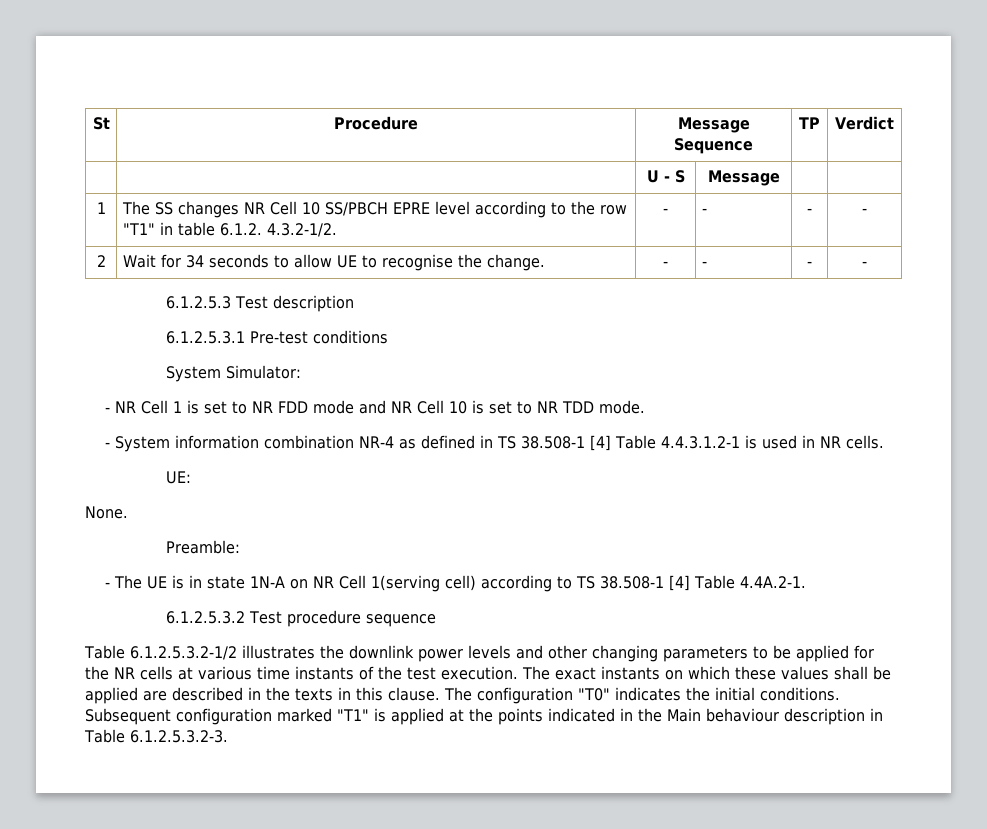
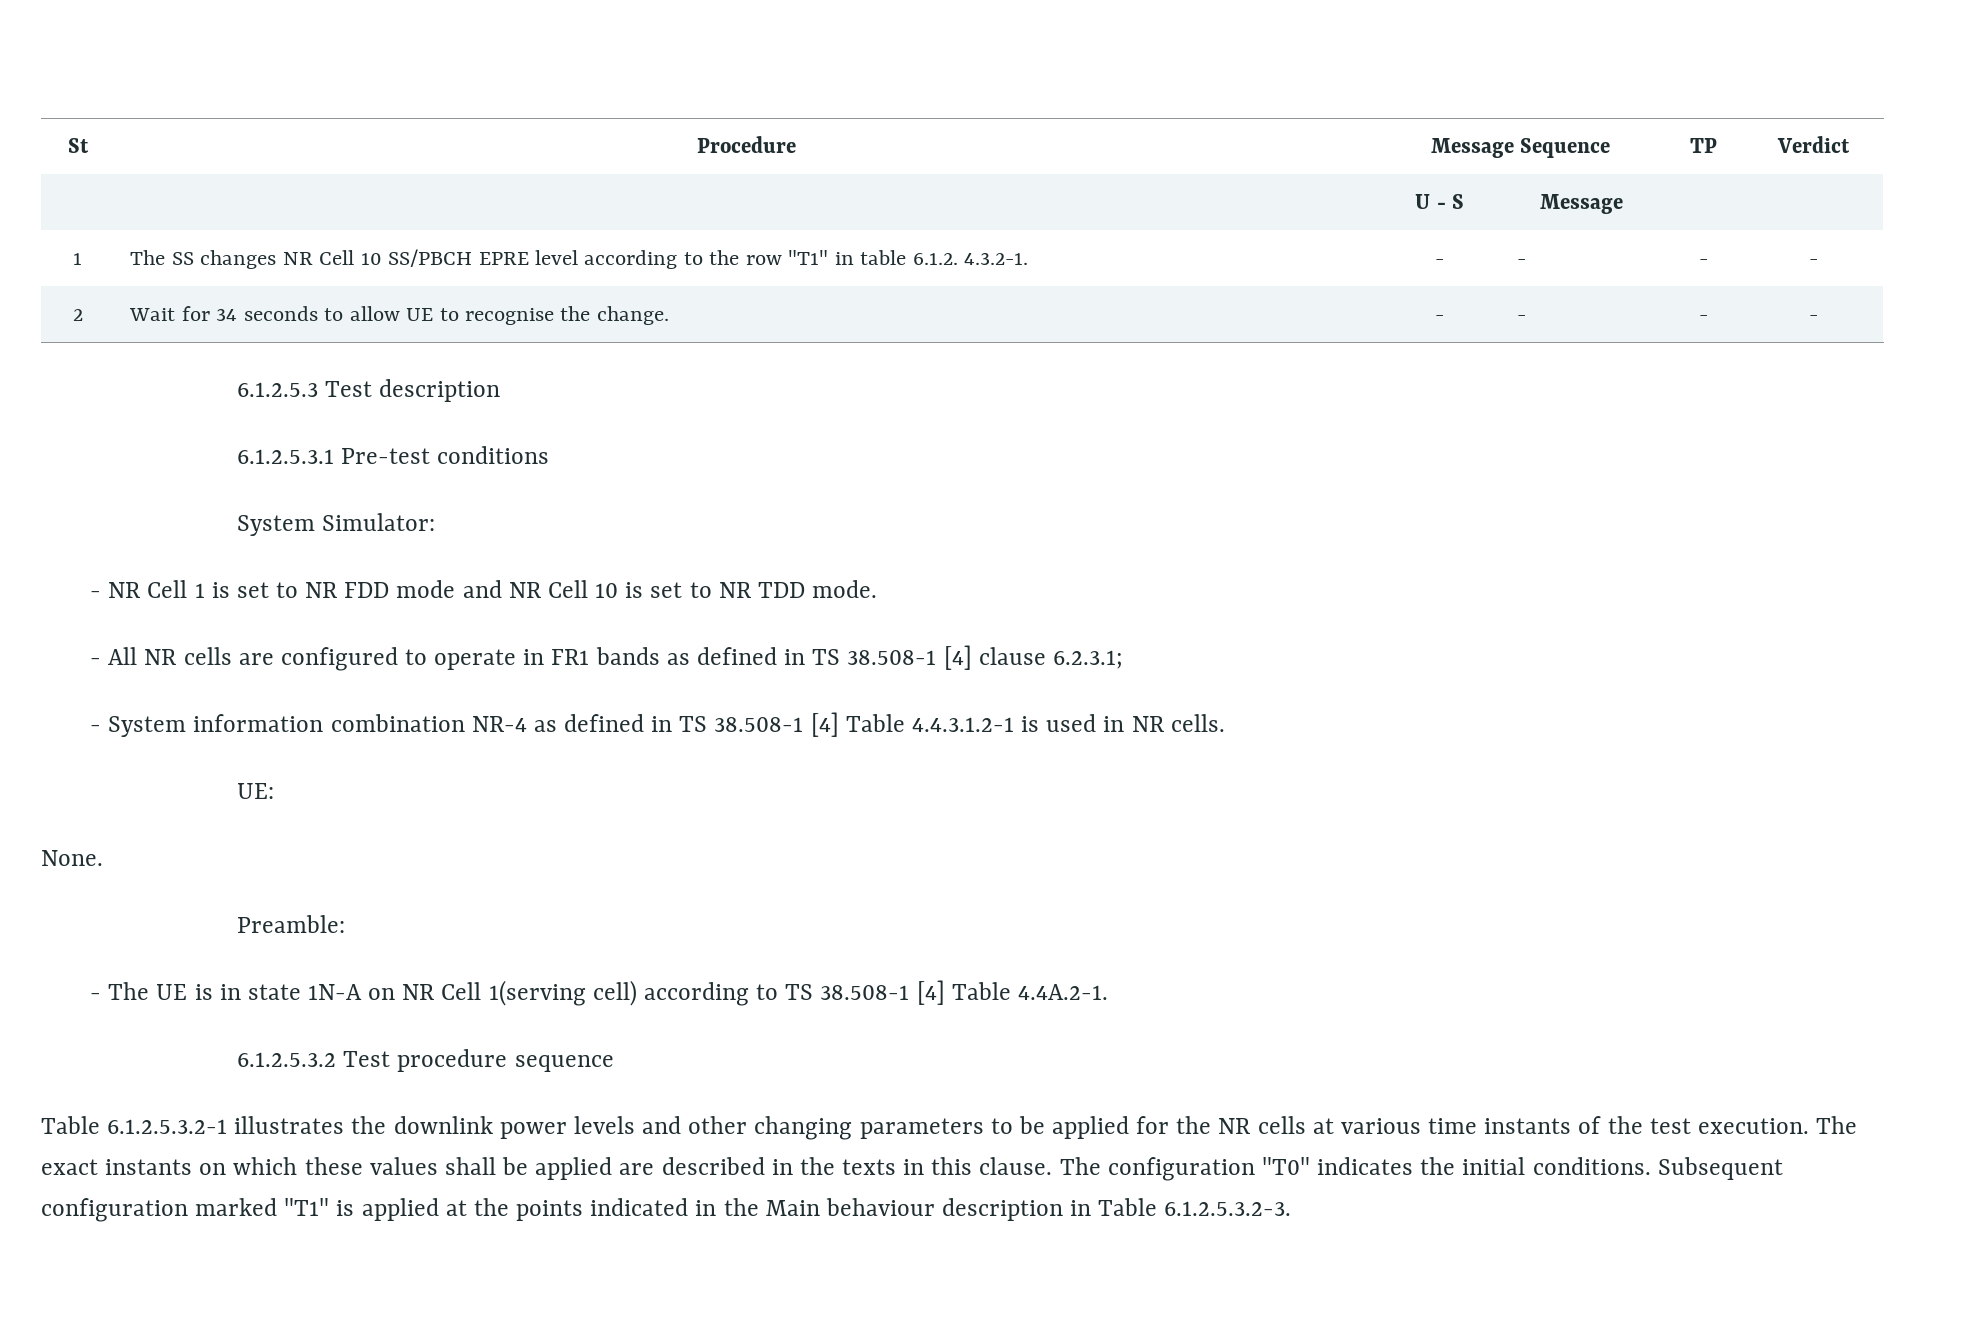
- 1 | The SS changes NR Cell 10 SS/PBCH EPRE level according to the row "T1" in table 6.1.2. 4.3.2-1/2. | - | - | - | -
+ 1 | The SS changes NR Cell 10 SS/PBCH EPRE level according to the row "T1" in table 6.1.2. 4.3.2-1. | - | - | - | -
+ - All NR cells are configured to operate in FR1 bands as defined in TS 38.508-1 [4] clause 6.2.3.1;
- Table 6.1.2.5.3.2-1/2 illustrates the downlink power levels and other changing parameters to be applied for the NR cells at various time instants of the test execution.
+ Table 6.1.2.5.3.2-1 illustrates the downlink power levels and other changing parameters to be applied for the NR cells at various time instants of the test execution.

